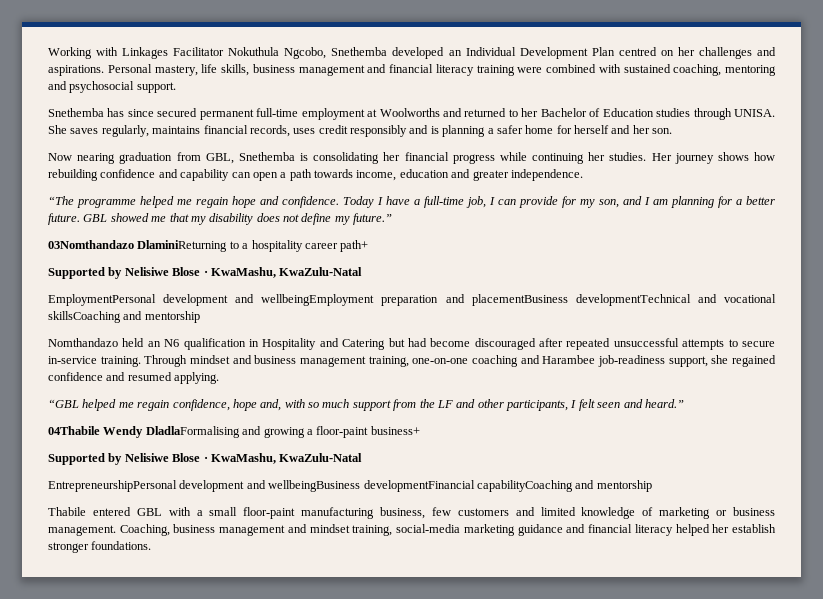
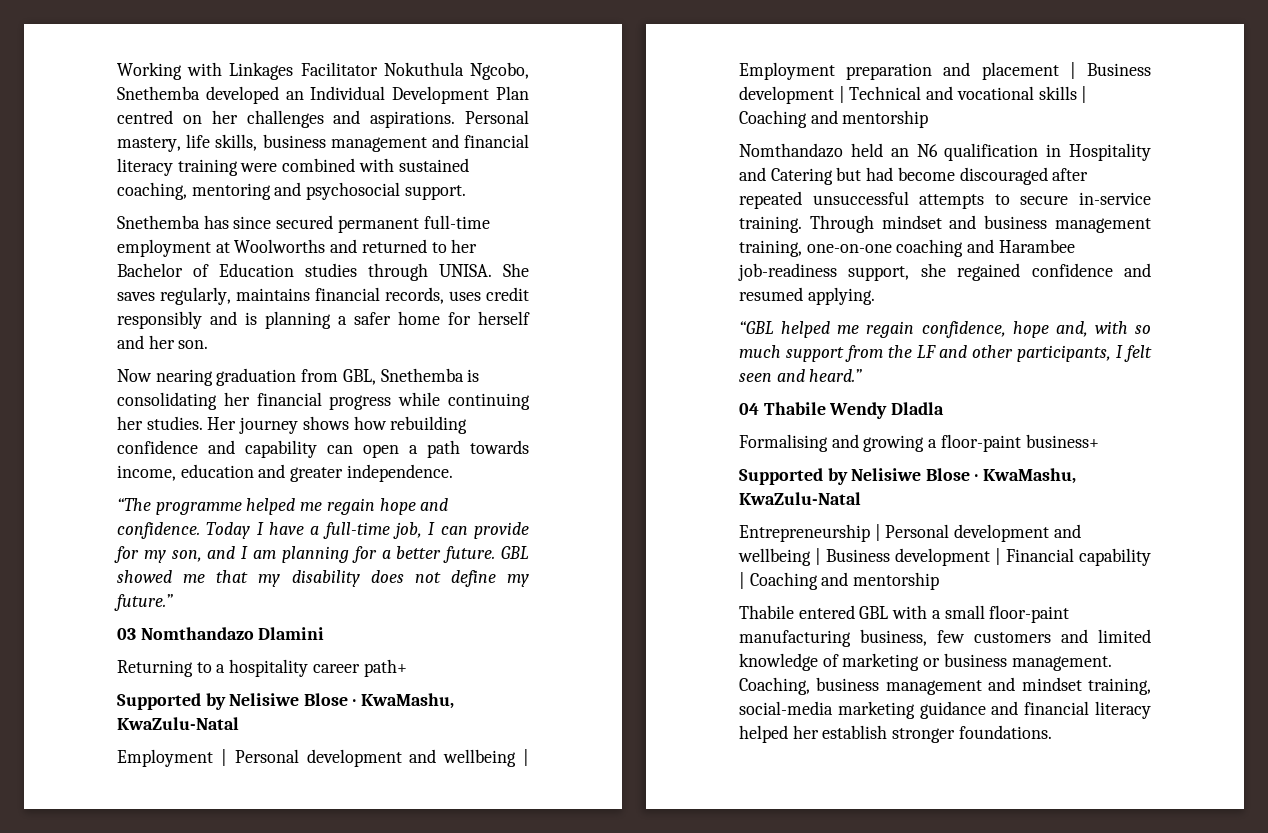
- 03Nomthandazo DlaminiReturning to a hospitality career path+
+ 03 Nomthandazo Dlamini
+ Returning to a hospitality career path+
- EmploymentPersonal development and wellbeingEmployment preparation and placementBusiness developmentTechnical and vocational skillsCoaching and mentorship
+ Employment | Personal development and wellbeing | Employment preparation and placement | Business development | Technical and vocational skills | Coaching and mentorship
- 04Thabile Wendy DladlaFormalising and growing a floor-paint business+
+ 04 Thabile Wendy Dladla
+ Formalising and growing a floor-paint business+
- EntrepreneurshipPersonal development and wellbeingBusiness developmentFinancial capabilityCoaching and mentorship
+ Entrepreneurship | Personal development and wellbeing | Business development | Financial capability | Coaching and mentorship

